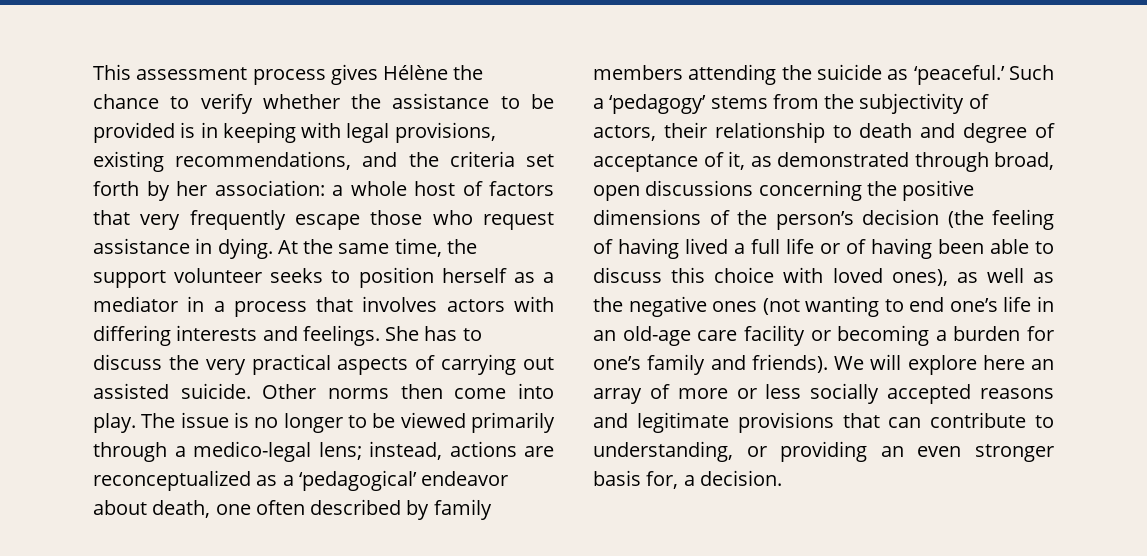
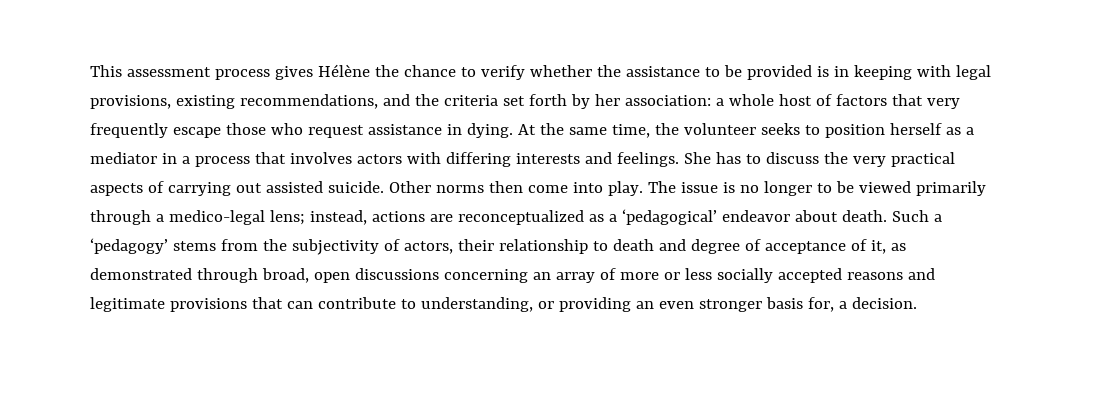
- At the same time, the support volunteer seeks to position herself as a mediator in a process that involves actors with differing interests and feelings.
+ At the same time, the volunteer seeks to position herself as a mediator in a process that involves actors with differing interests and feelings.
- The issue is no longer to be viewed primarily through a medico-legal lens; instead, actions are reconceptualized as a ‘pedagogical’ endeavor about death, one often described by family members attending the suicide as ‘peaceful.’
+ The issue is no longer to be viewed primarily through a medico-legal lens; instead, actions are reconceptualized as a ‘pedagogical’ endeavor about death.
- Such a ‘pedagogy’ stems from the subjectivity of actors, their relationship to death and degree of acceptance of it, as demonstrated through broad, open discussions concerning the positive dimensions of the person’s decision (the feeling of having lived a full life or of having been able to discuss this choice with loved ones), as well as the negative ones (not wanting to end one’s life in an old-age care facility or becoming a burden for one’s family and friends). We will explore here an array of more or less socially accepted reasons and legitimate provisions that can contribute to understanding, or providing an even stronger basis for, a decision.
+ Such a ‘pedagogy’ stems from the subjectivity of actors, their relationship to death and degree of acceptance of it, as demonstrated through broad, open discussions concerning an array of more or less socially accepted reasons and legitimate provisions that can contribute to understanding, or providing an even stronger basis for, a decision.

